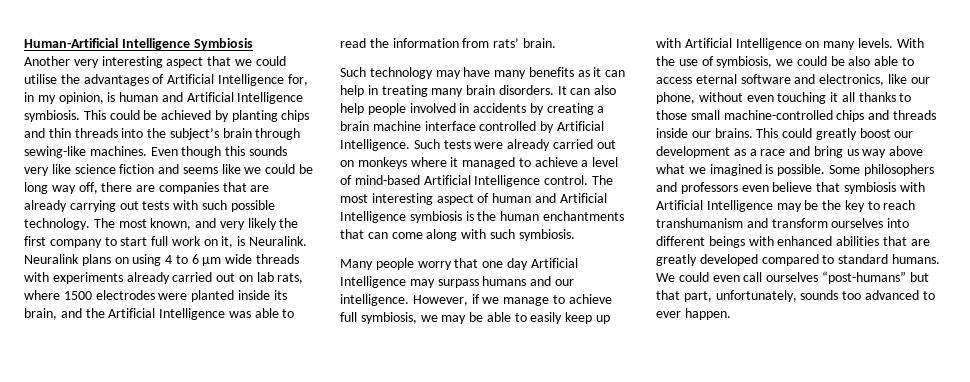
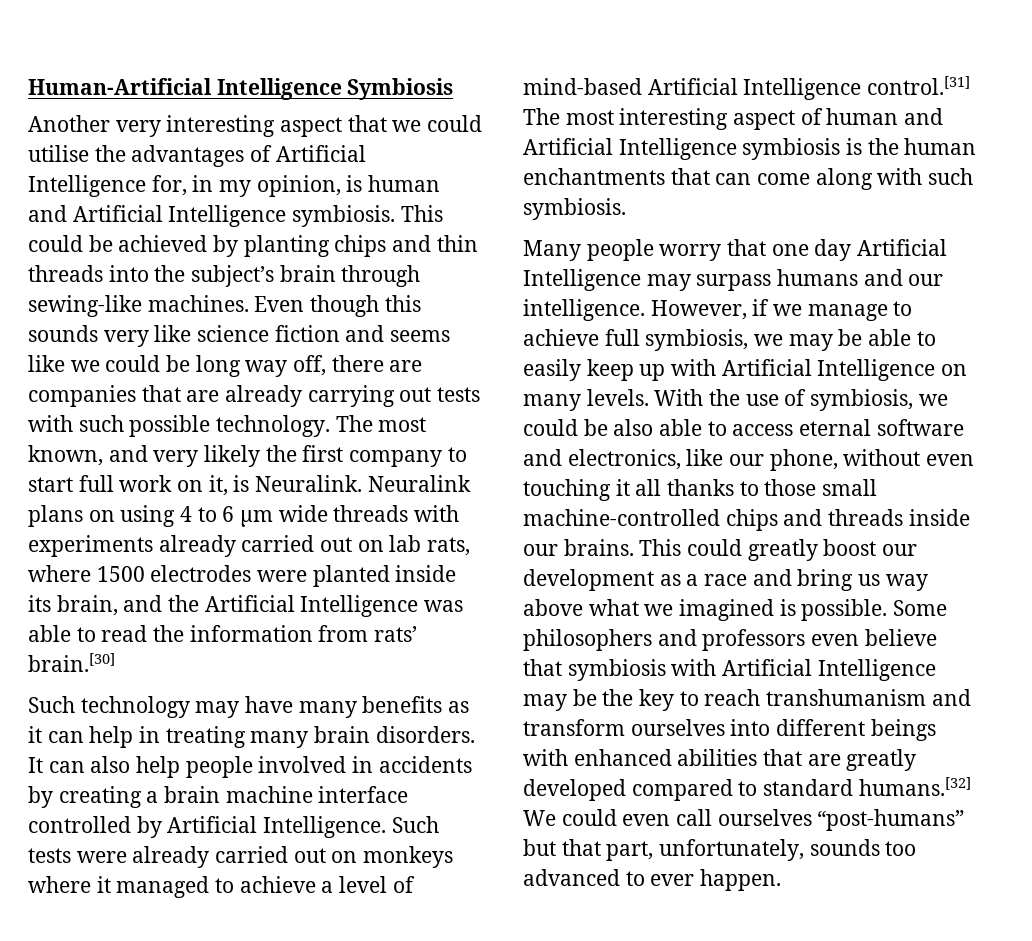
- Neuralink plans on using 4 to 6 μm wide threads with experiments already carried out on lab rats, where 1500 electrodes were planted inside its brain, and the Artificial Intelligence was able to read the information from rats’ brain.
+ Neuralink plans on using 4 to 6 μm wide threads with experiments already carried out on lab rats, where 1500 electrodes were planted inside its brain, and the Artificial Intelligence was able to read the information from rats’ brain.[30]
- Such tests were already carried out on monkeys where it managed to achieve a level of mind-based Artificial Intelligence control. The most interesting aspect of human and Artificial Intelligence symbiosis is the human enchantments that can come along with such symbiosis.
+ Such tests were already carried out on monkeys where it managed to achieve a level of mind-based Artificial Intelligence control.[31] The most interesting aspect of human and Artificial Intelligence symbiosis is the human enchantments that can come along with such symbiosis.
- Some philosophers and professors even believe that symbiosis with Artificial Intelligence may be the key to reach transhumanism and transform ourselves into different beings with enhanced abilities that are greatly developed compared to standard humans. We could even call ourselves “post-humans” but that part, unfortunately, sounds too advanced to ever happen.
+ Some philosophers and professors even believe that symbiosis with Artificial Intelligence may be the key to reach transhumanism and transform ourselves into different beings with enhanced abilities that are greatly developed compared to standard humans.[32] We could even call ourselves “post-humans” but that part, unfortunately, sounds too advanced to ever happen.

